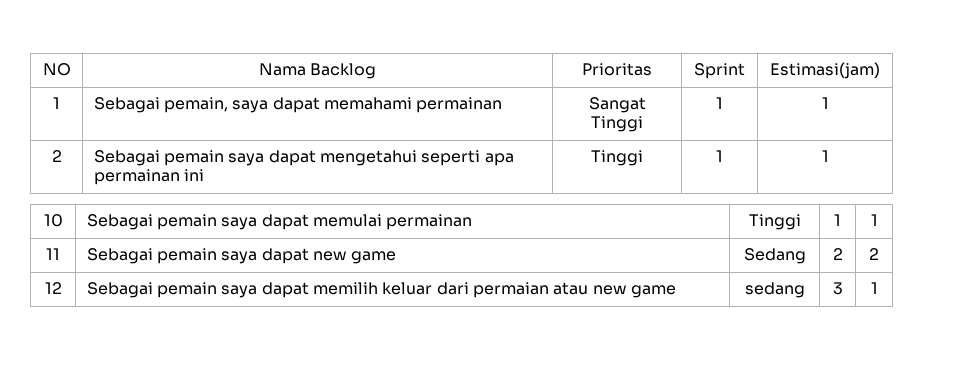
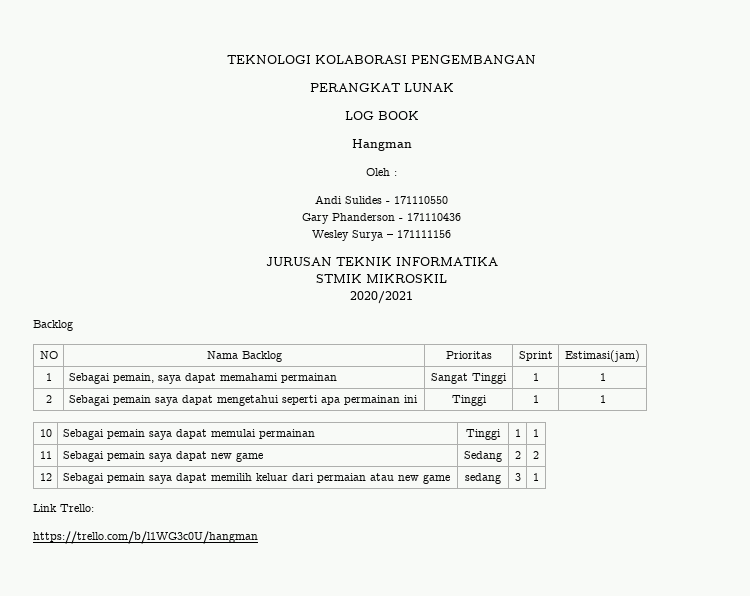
+ TEKNOLOGI KOLABORASI PENGEMBANGAN
+ PERANGKAT LUNAK
+ LOG BOOK
+ Hangman
+ Oleh :
+ Andi Sulides - 171110550
+ Gary Phanderson - 171110436
+ Wesley Surya – 171111156
+ JURUSAN TEKNIK INFORMATIKA
+ STMIK MIKROSKIL
+ 2020/2021
+ Backlog
+ Link Trello:
+ https://trello.com/b/l1WG3c0U/hangman

